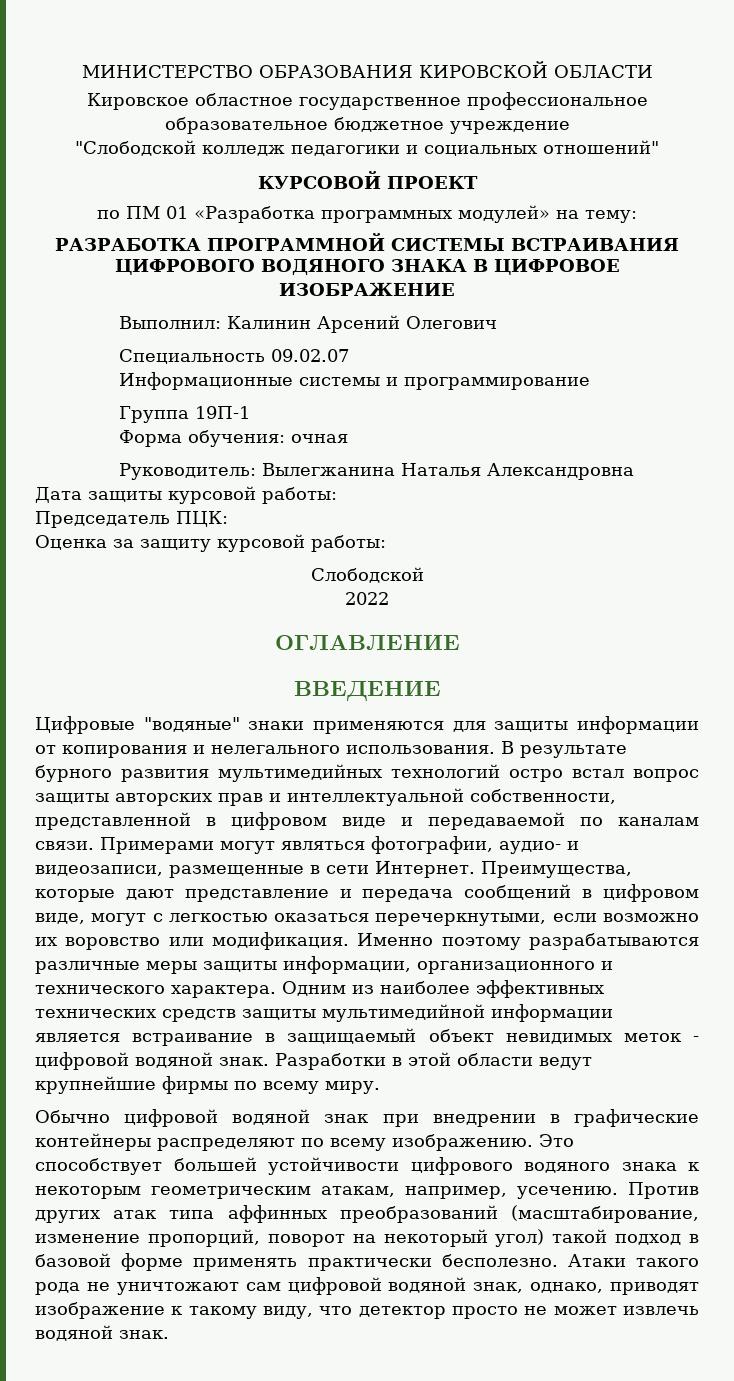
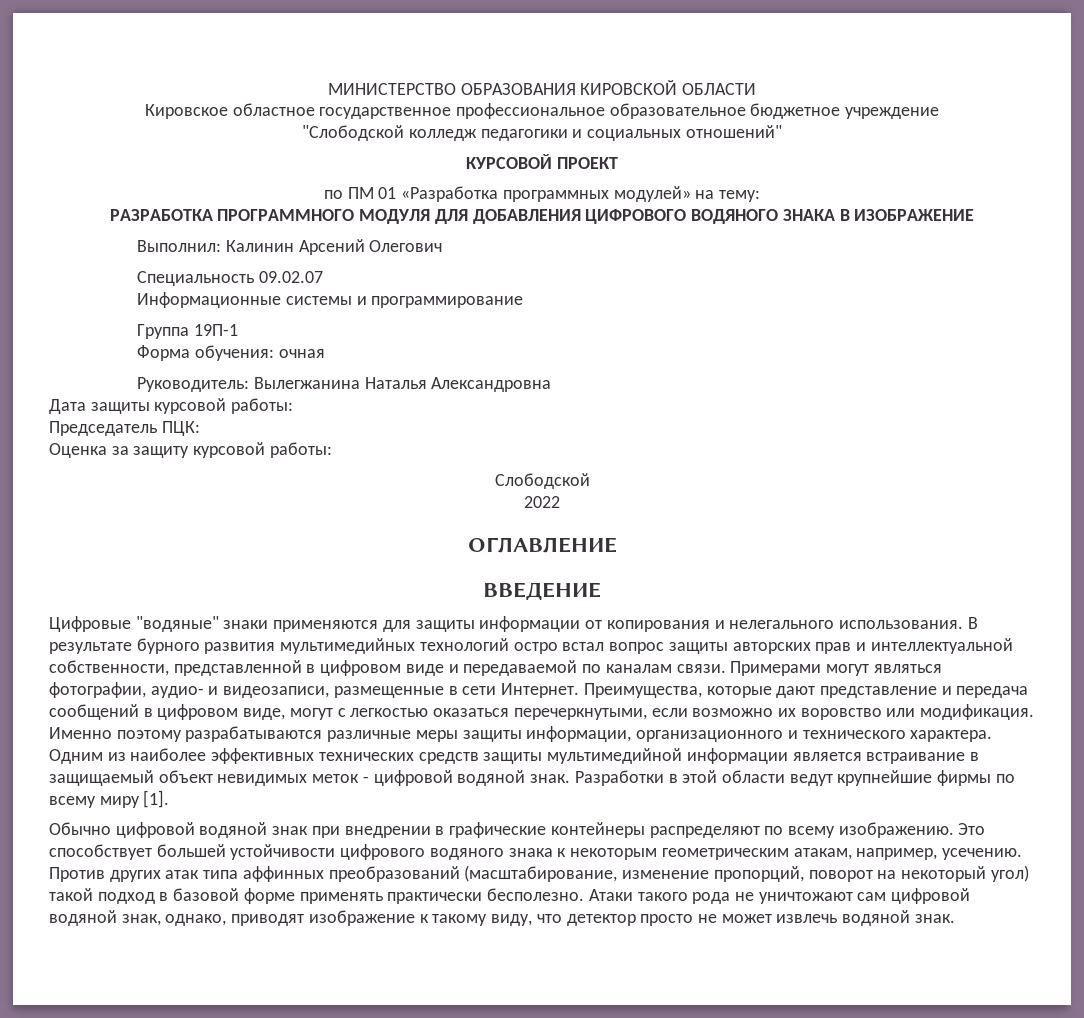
- РАЗРАБОТКА ПРОГРАММНОЙ СИСТЕМЫ ВСТРАИВАНИЯ ЦИФРОВОГО ВОДЯНОГО ЗНАКА В ЦИФРОВОЕ ИЗОБРАЖЕНИЕ
+ РАЗРАБОТКА ПРОГРАММНОГО МОДУЛЯ ДЛЯ ДОБАВЛЕНИЯ ЦИФРОВОГО ВОДЯНОГО ЗНАКА В ИЗОБРАЖЕНИЕ
- Разработки в этой области ведут крупнейшие фирмы по всему миру.
+ Разработки в этой области ведут крупнейшие фирмы по всему миру [1].

